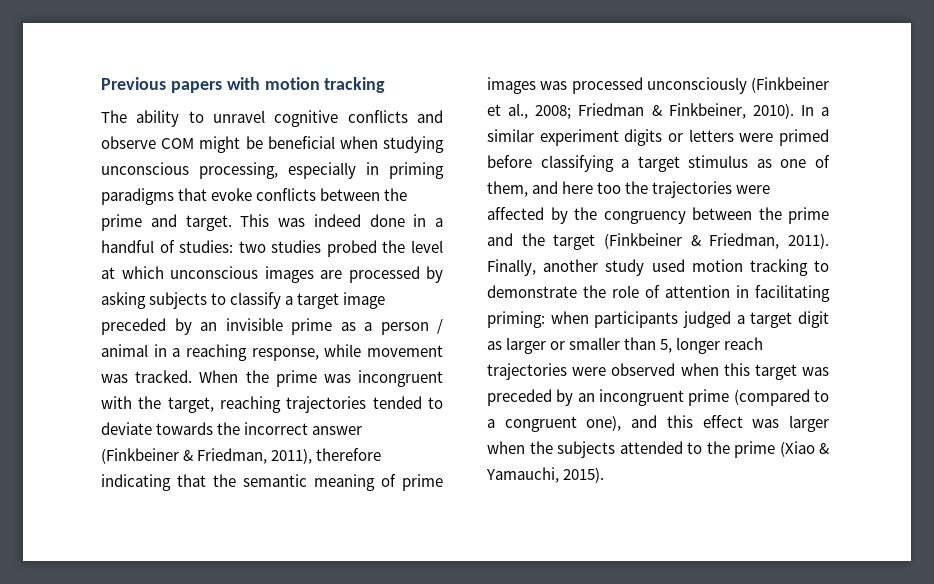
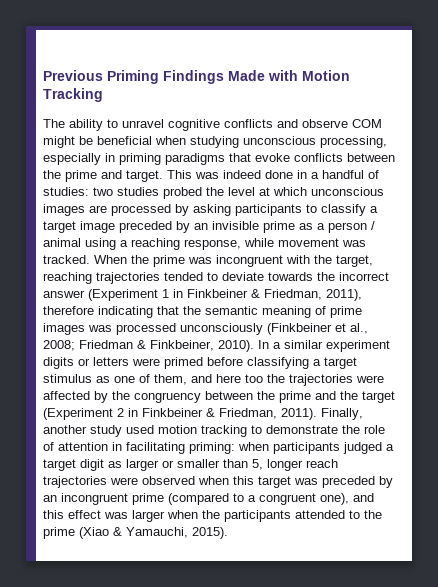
- Previous papers with motion tracking
+ Previous Priming Findings Made with Motion Tracking
- This was indeed done in a handful of studies: two studies probed the level at which unconscious images are processed by asking subjects to classify a target image preceded by an invisible prime as a person / animal in a reaching response, while movement was tracked.
+ This was indeed done in a handful of studies: two studies probed the level at which unconscious images are processed by asking participants to classify a target image preceded by an invisible prime as a person / animal using a reaching response, while movement was tracked.
- When the prime was incongruent with the target, reaching trajectories tended to deviate towards the incorrect answer (Finkbeiner & Friedman, 2011), therefore indicating that the semantic meaning of prime images was processed unconsciously (Finkbeiner et al., 2008; Friedman & Finkbeiner, 2010).
+ When the prime was incongruent with the target, reaching trajectories tended to deviate towards the incorrect answer (Experiment 1 in Finkbeiner & Friedman, 2011), therefore indicating that the semantic meaning of prime images was processed unconsciously (Finkbeiner et al., 2008; Friedman & Finkbeiner, 2010).
- In a similar experiment digits or letters were primed before classifying a target stimulus as one of them, and here too the trajectories were affected by the congruency between the prime and the target (Finkbeiner & Friedman, 2011).
+ In a similar experiment digits or letters were primed before classifying a target stimulus as one of them, and here too the trajectories were affected by the congruency between the prime and the target (Experiment 2 in Finkbeiner & Friedman, 2011).
- when participants judged a target digit as larger or smaller than 5, longer reach trajectories were observed when this target was preceded by an incongruent prime (compared to a congruent one), and this effect was larger when the subjects attended to the prime (Xiao & Yamauchi, 2015).
+ when participants judged a target digit as larger or smaller than 5, longer reach trajectories were observed when this target was preceded by an incongruent prime (compared to a congruent one), and this effect was larger when the participants attended to the prime (Xiao & Yamauchi, 2015).

